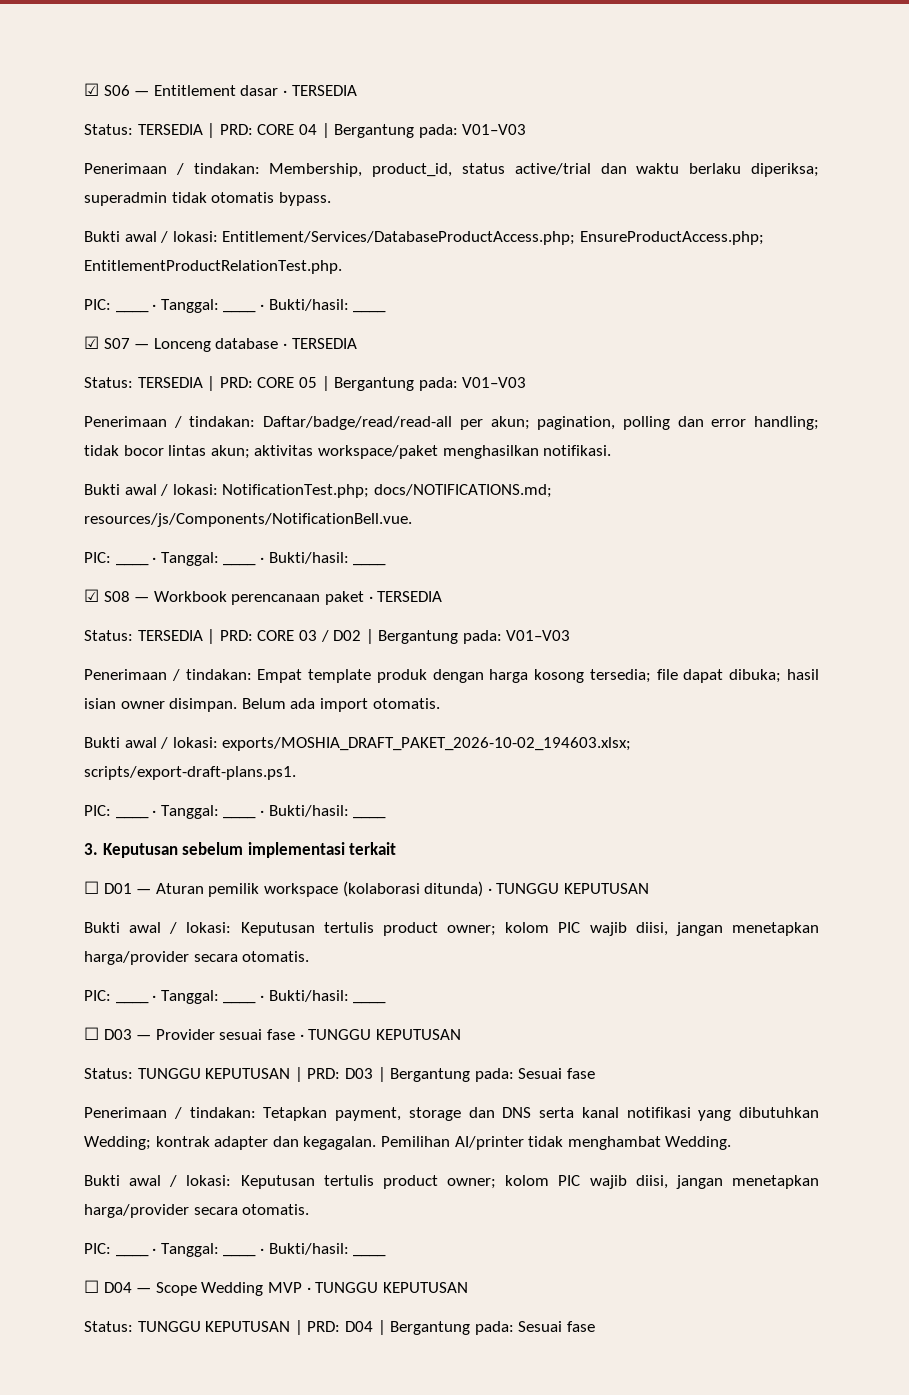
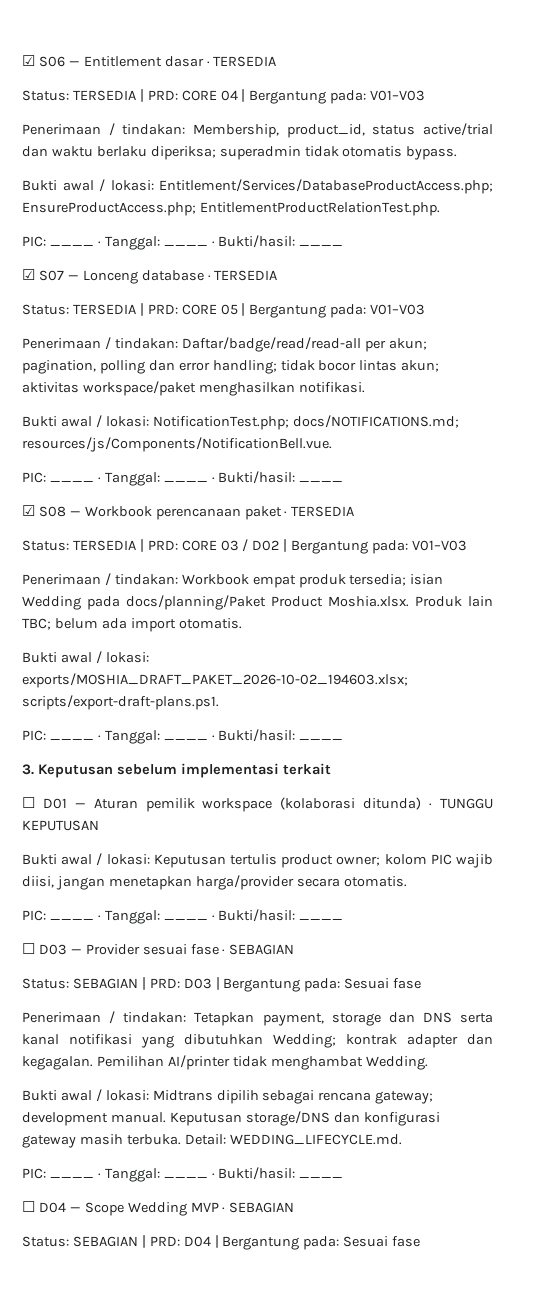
- Penerimaan / tindakan: Empat template produk dengan harga kosong tersedia; file dapat dibuka; hasil isian owner disimpan. Belum ada import otomatis.
+ Penerimaan / tindakan: Workbook empat produk tersedia; isian Wedding pada docs/planning/Paket Product Moshia.xlsx. Produk lain TBC; belum ada import otomatis.
- ☐ D03 — Provider sesuai fase · TUNGGU KEPUTUSAN
- Status: TUNGGU KEPUTUSAN | PRD: D03 | Bergantung pada: Sesuai fase
+ ☐ D03 — Provider sesuai fase · SEBAGIAN
+ Status: SEBAGIAN | PRD: D03 | Bergantung pada: Sesuai fase
  Pemilihan AI/printer tidak menghambat Wedding.
- Bukti awal / lokasi: Keputusan tertulis product owner; kolom PIC wajib diisi, jangan menetapkan harga/provider secara otomatis.
+ Bukti awal / lokasi: Midtrans dipilih sebagai rencana gateway; development manual. Keputusan storage/DNS dan konfigurasi gateway masih terbuka. Detail: WEDDING_LIFECYCLE.md.
- ☐ D04 — Scope Wedding MVP · TUNGGU KEPUTUSAN
- Status: TUNGGU KEPUTUSAN | PRD: D04 | Bergantung pada: Sesuai fase
+ ☐ D04 — Scope Wedding MVP · SEBAGIAN
+ Status: SEBAGIAN | PRD: D04 | Bergantung pada: Sesuai fase

